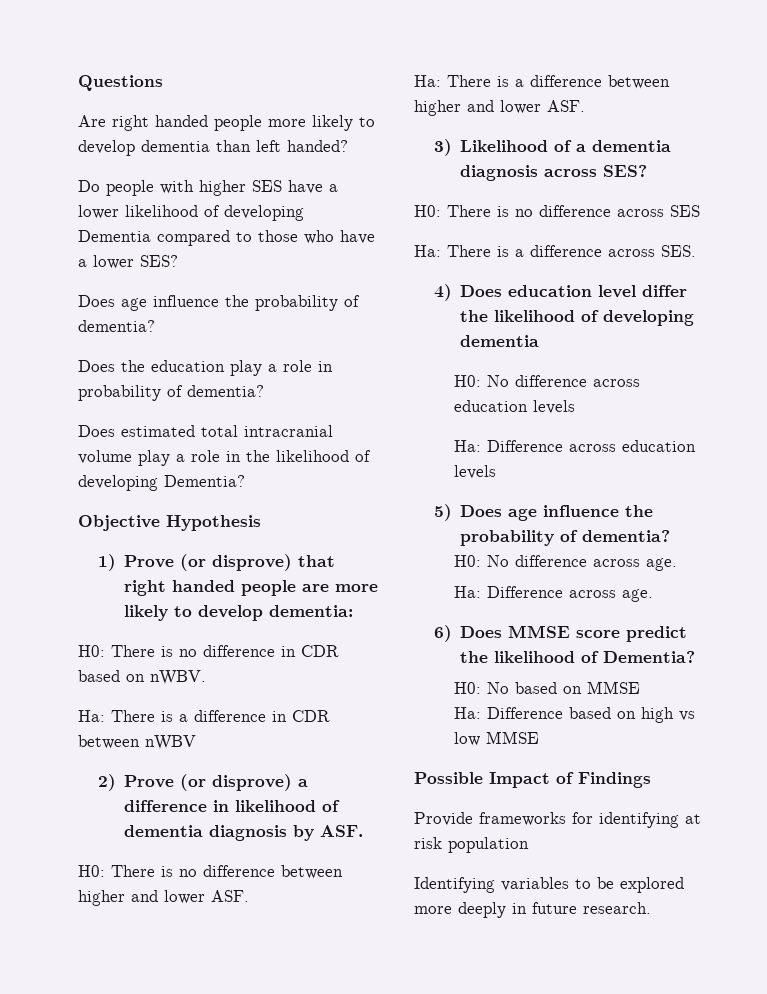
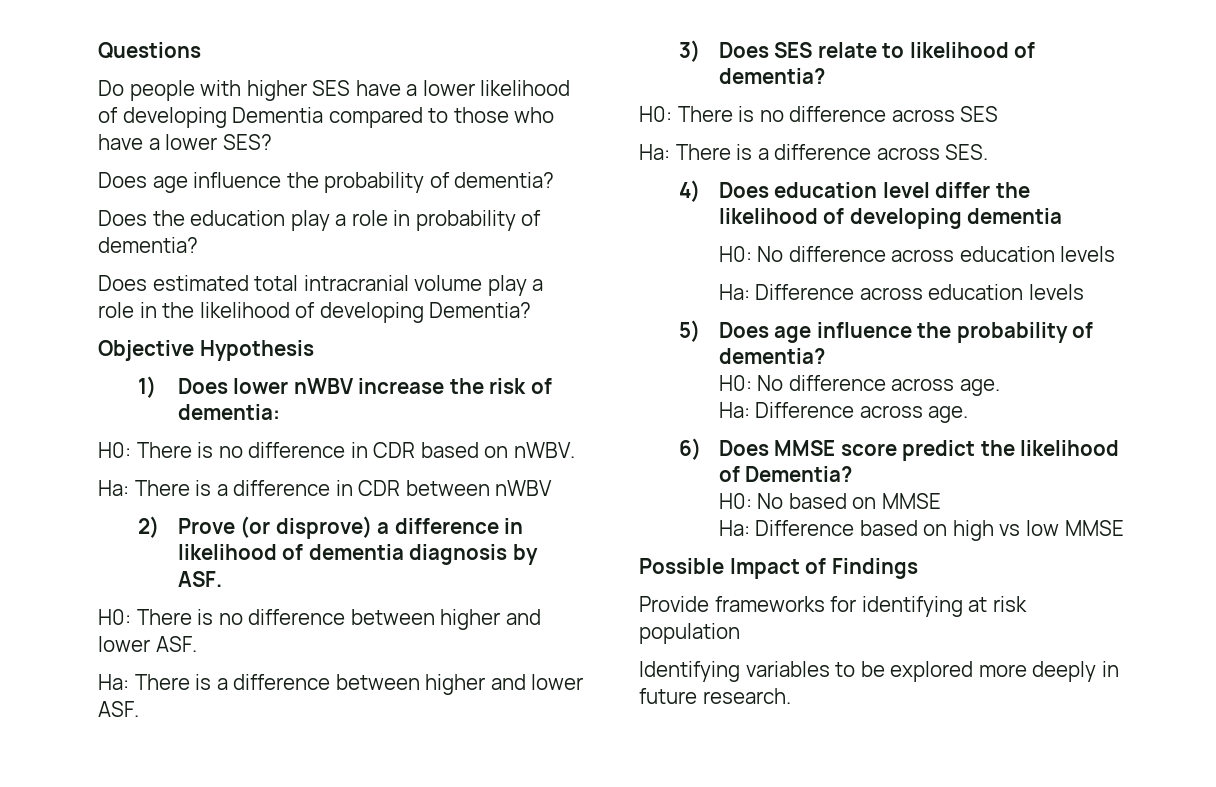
- Are right handed people more likely to develop dementia than left handed?
- 1) Prove (or disprove) that right handed people are more likely to develop dementia:
+ 1) Does lower nWBV increase the risk of dementia:
- 3) Likelihood of a dementia diagnosis across SES?
+ 3) Does SES relate to likelihood of dementia?

